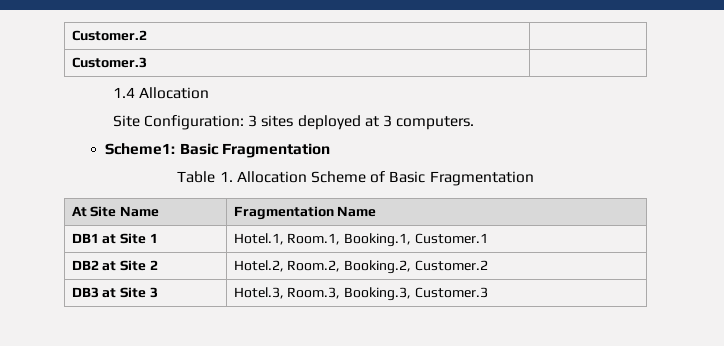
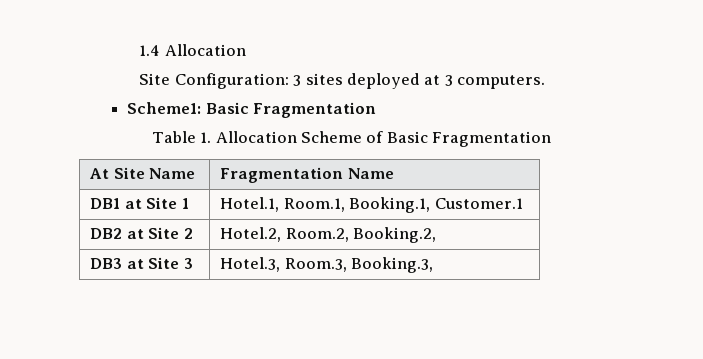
- Customer.2 |
- Customer.3 |
- DB2 at Site 2 | Hotel.2, Room.2, Booking.2, Customer.2
+ DB2 at Site 2 | Hotel.2, Room.2, Booking.2,
- DB3 at Site 3 | Hotel.3, Room.3, Booking.3, Customer.3
+ DB3 at Site 3 | Hotel.3, Room.3, Booking.3,

